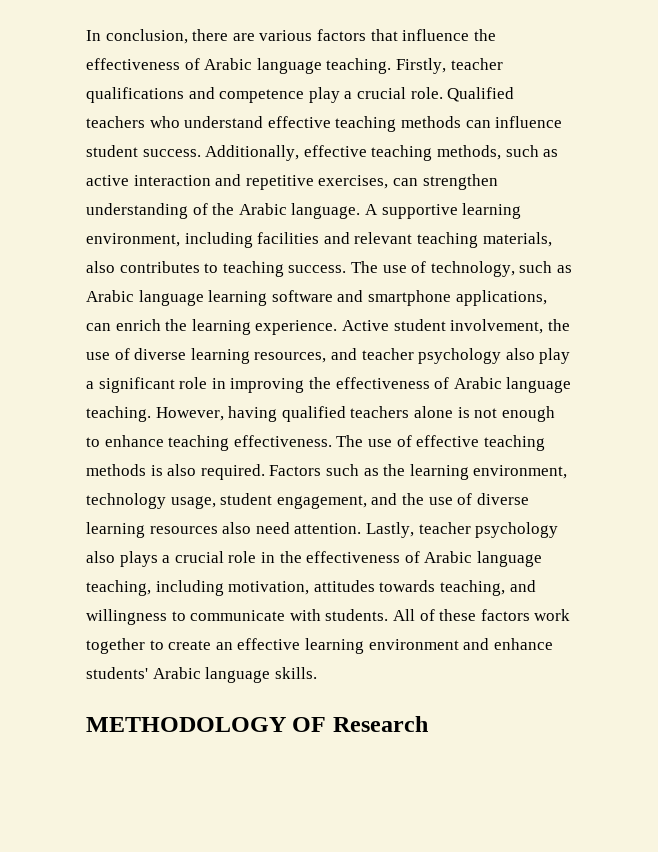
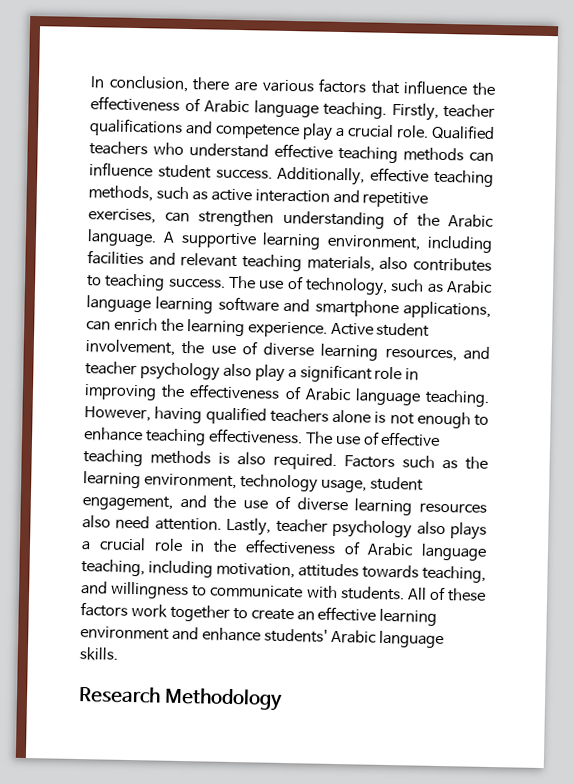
- METHODOLOGY OF Research
+ Research Methodology

